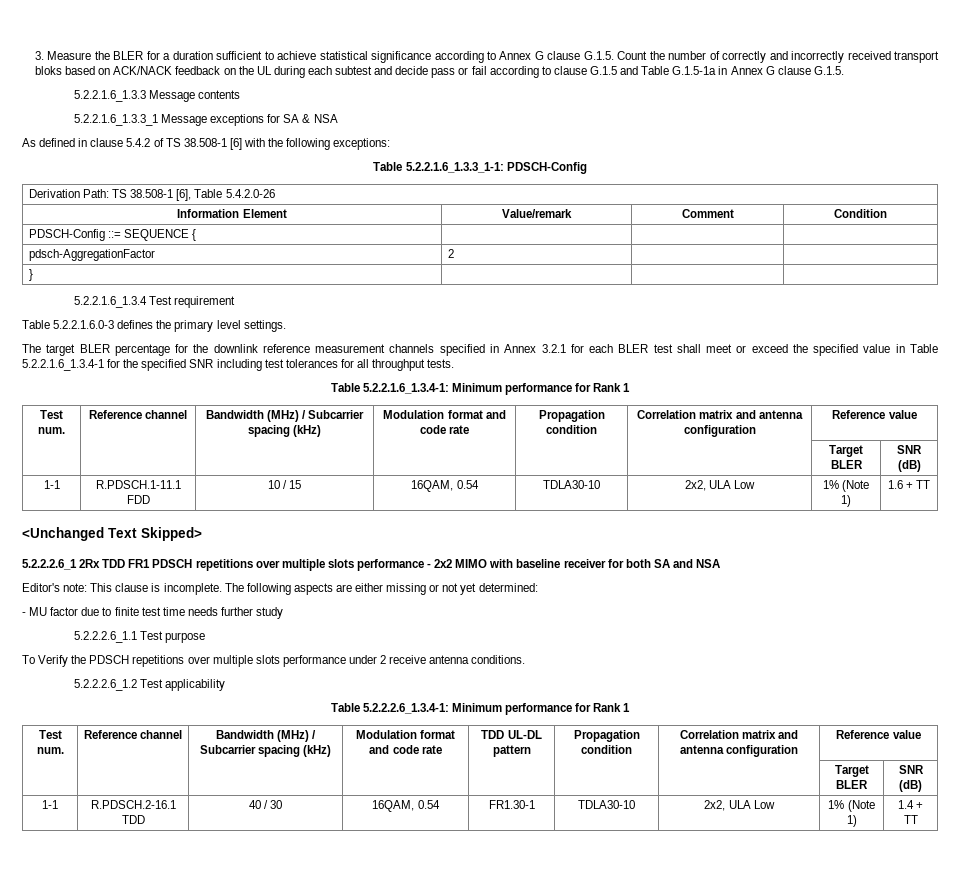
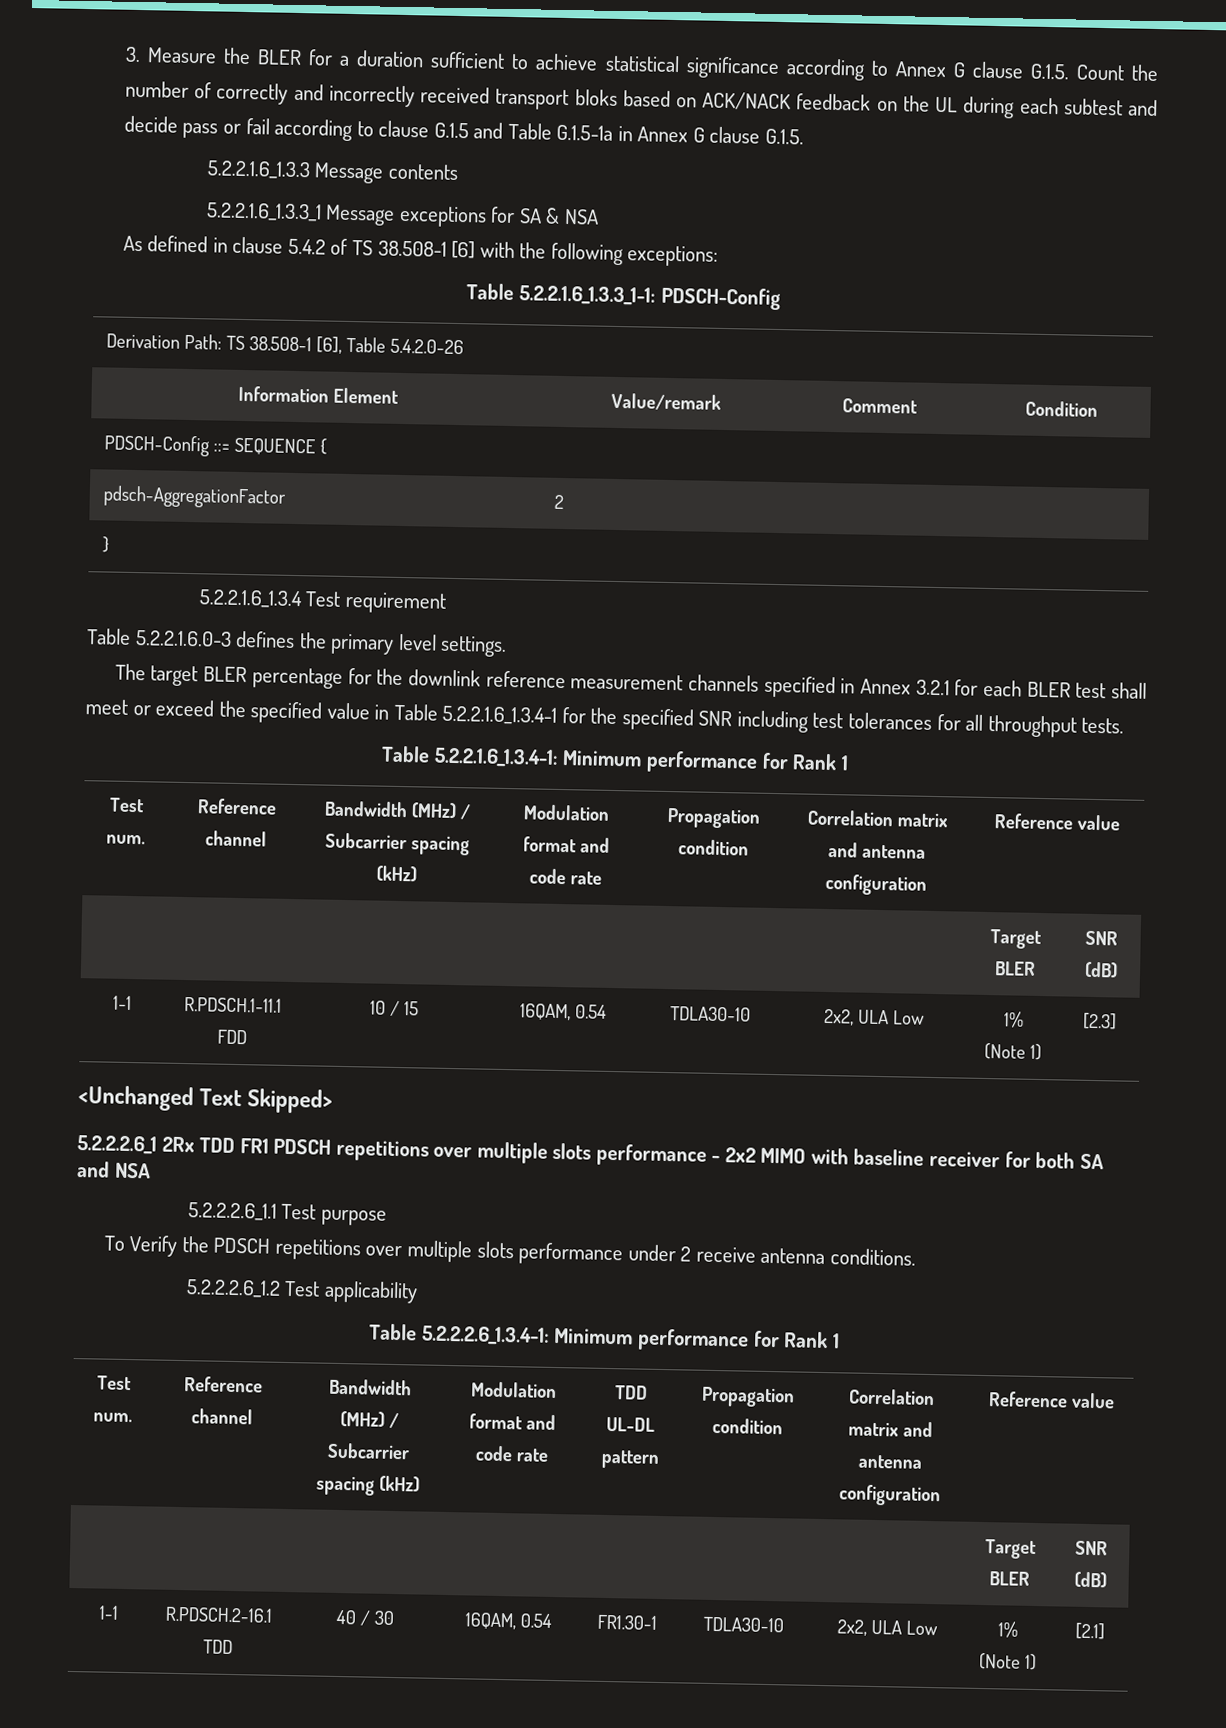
- 1-1 | R.PDSCH.1-11.1 FDD | 10 / 15 | 16QAM, 0.54 | TDLA30-10 | 2x2, ULA Low | 1% (Note 1) | 1.6 + TT
+ 1-1 | R.PDSCH.1-11.1 FDD | 10 / 15 | 16QAM, 0.54 | TDLA30-10 | 2x2, ULA Low | 1% (Note 1) | [2.3]
- Editor's note: This clause is incomplete. The following aspects are either missing or not yet determined:
- - MU factor due to finite test time needs further study
- 1-1 | R.PDSCH.2-16.1 TDD | 40 / 30 | 16QAM, 0.54 | FR1.30-1 | TDLA30-10 | 2x2, ULA Low | 1% (Note 1) | 1.4 + TT
+ 1-1 | R.PDSCH.2-16.1 TDD | 40 / 30 | 16QAM, 0.54 | FR1.30-1 | TDLA30-10 | 2x2, ULA Low | 1% (Note 1) | [2.1]

